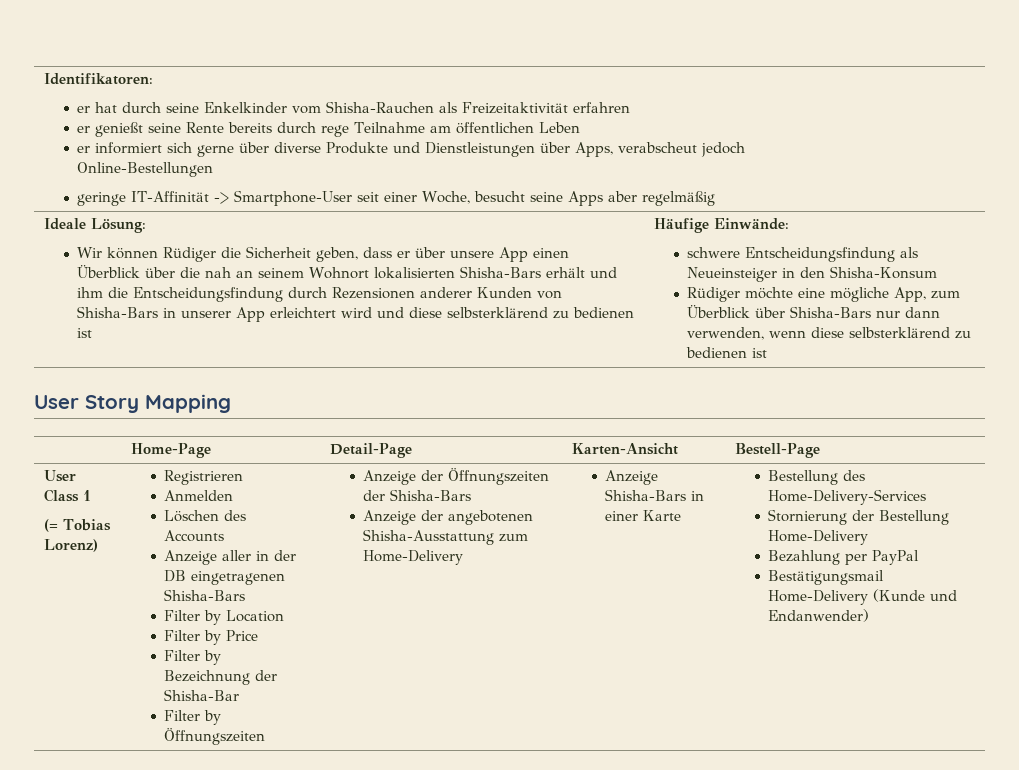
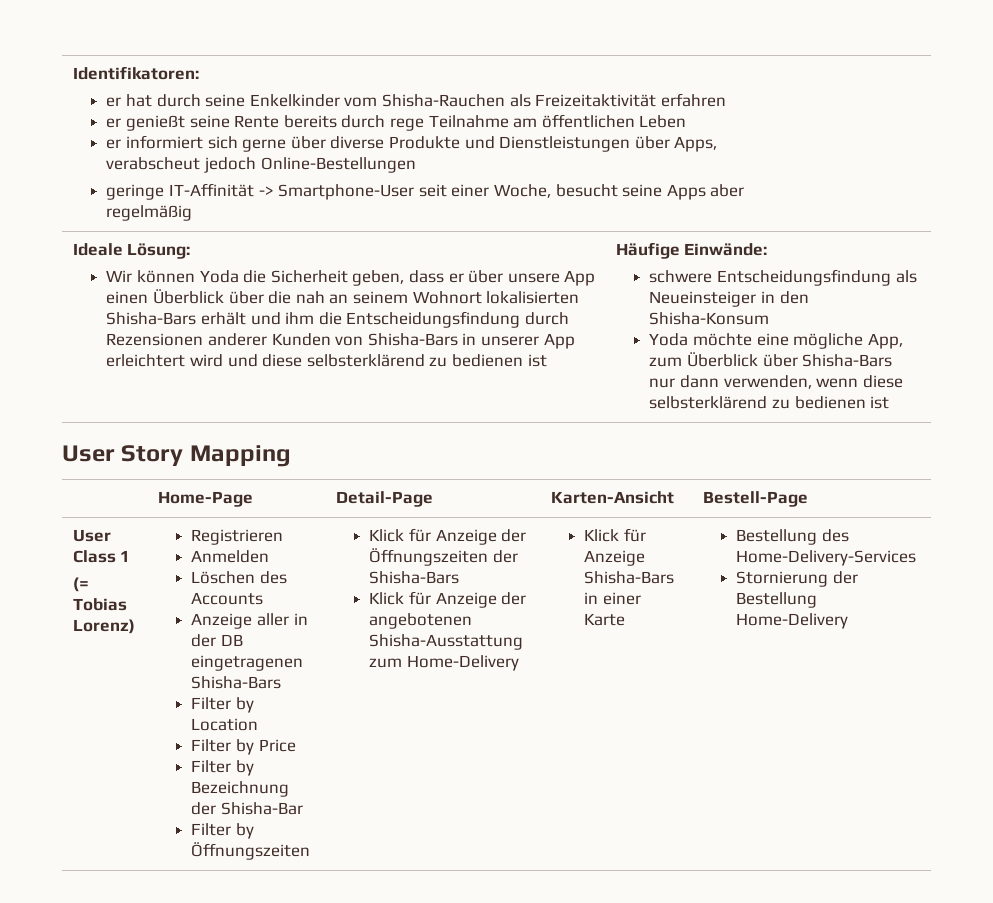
- Wir können Rüdiger die Sicherheit geben, dass er über unsere App einen Überblick über die nah an seinem Wohnort lokalisierten Shisha-Bars erhält und ihm die Entscheidungsfindung durch Rezensionen anderer Kunden von Shisha-Bars in unserer App erleichtert wird und diese selbsterklärend zu bedienen ist
+ Wir können Yoda die Sicherheit geben, dass er über unsere App einen Überblick über die nah an seinem Wohnort lokalisierten Shisha-Bars erhält und ihm die Entscheidungsfindung durch Rezensionen anderer Kunden von Shisha-Bars in unserer App erleichtert wird und diese selbsterklärend zu bedienen ist
- Rüdiger möchte eine mögliche App, zum Überblick über Shisha-Bars nur dann verwenden, wenn diese selbsterklärend zu bedienen ist
+ Yoda möchte eine mögliche App, zum Überblick über Shisha-Bars nur dann verwenden, wenn diese selbsterklärend zu bedienen ist
- Anzeige der Öffnungszeiten der Shisha-Bars
+ Klick für Anzeige der Öffnungszeiten der Shisha-Bars
- Anzeige der angebotenen Shisha-Ausstattung zum Home-Delivery
+ Klick für Anzeige der angebotenen Shisha-Ausstattung zum Home-Delivery
- Anzeige Shisha-Bars in einer Karte
+ Klick für Anzeige Shisha-Bars in einer Karte
- Bezahlung per PayPal
- Bestätigungsmail Home-Delivery (Kunde und Endanwender)

